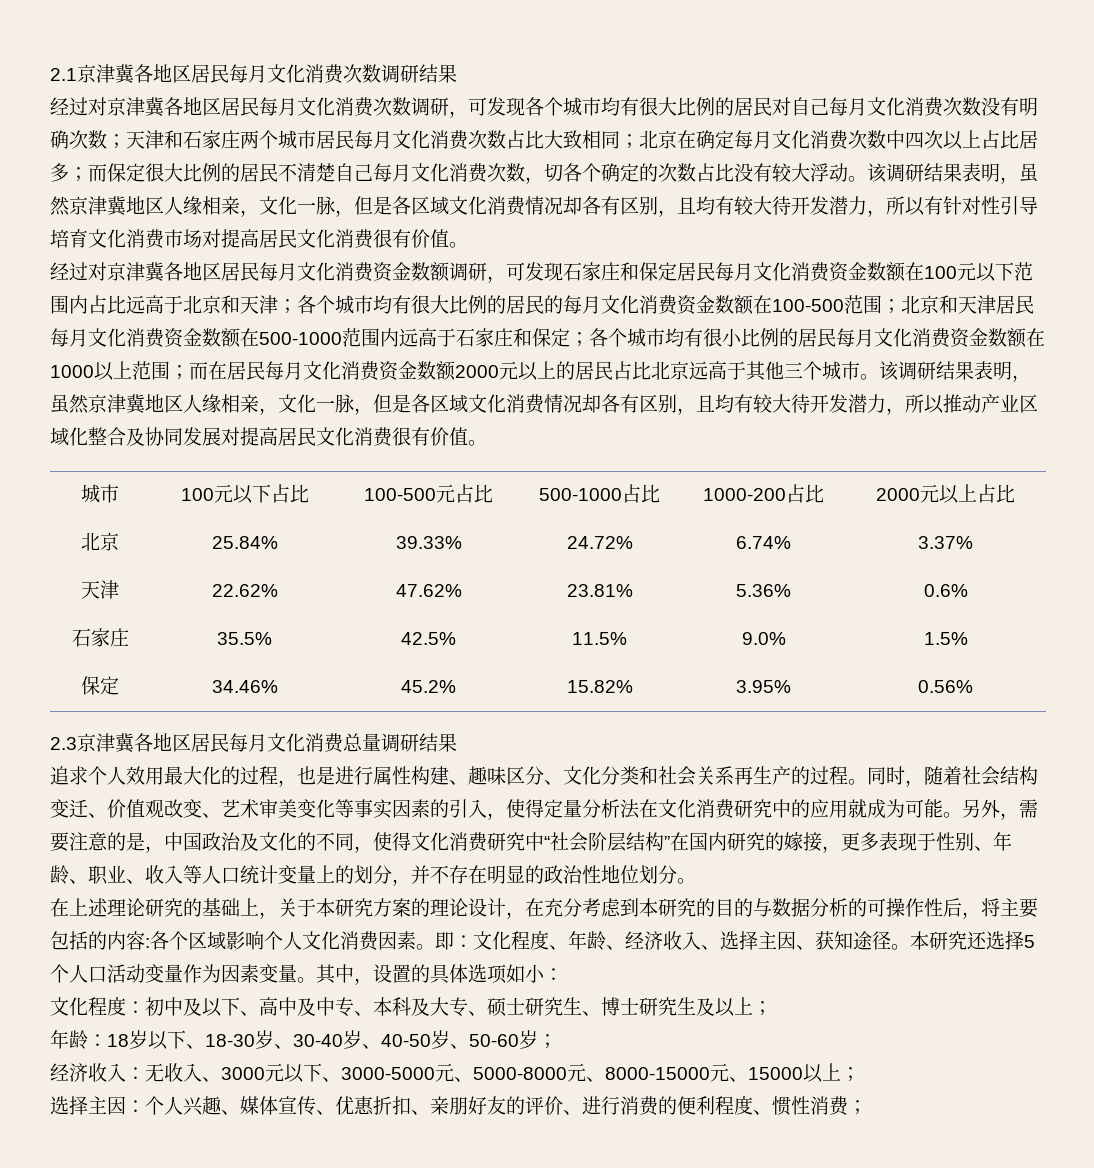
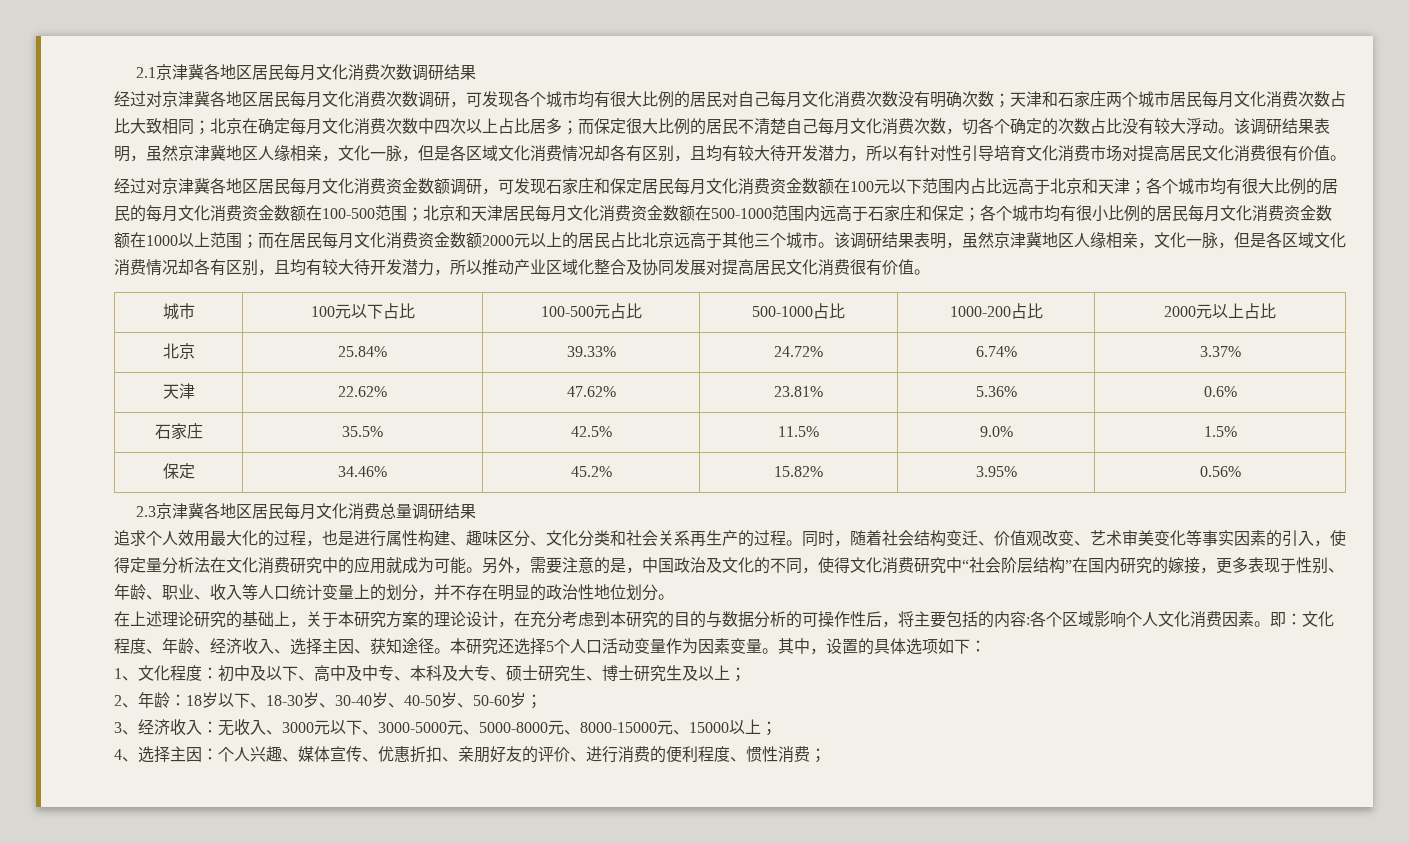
- 其中，设置的具体选项如小：
+ 其中，设置的具体选项如下：
- 文化程度：初中及以下、高中及中专、本科及大专、硕士研究生、博士研究生及以上；
+ 1、文化程度：初中及以下、高中及中专、本科及大专、硕士研究生、博士研究生及以上；
- 年龄：18岁以下、18-30岁、30-40岁、40-50岁、50-60岁；
+ 2、年龄：18岁以下、18-30岁、30-40岁、40-50岁、50-60岁；
- 经济收入：无收入、3000元以下、3000-5000元、5000-8000元、8000-15000元、15000以上；
+ 3、经济收入：无收入、3000元以下、3000-5000元、5000-8000元、8000-15000元、15000以上；
- 选择主因：个人兴趣、媒体宣传、优惠折扣、亲朋好友的评价、进行消费的便利程度、惯性消费；
+ 4、选择主因：个人兴趣、媒体宣传、优惠折扣、亲朋好友的评价、进行消费的便利程度、惯性消费；

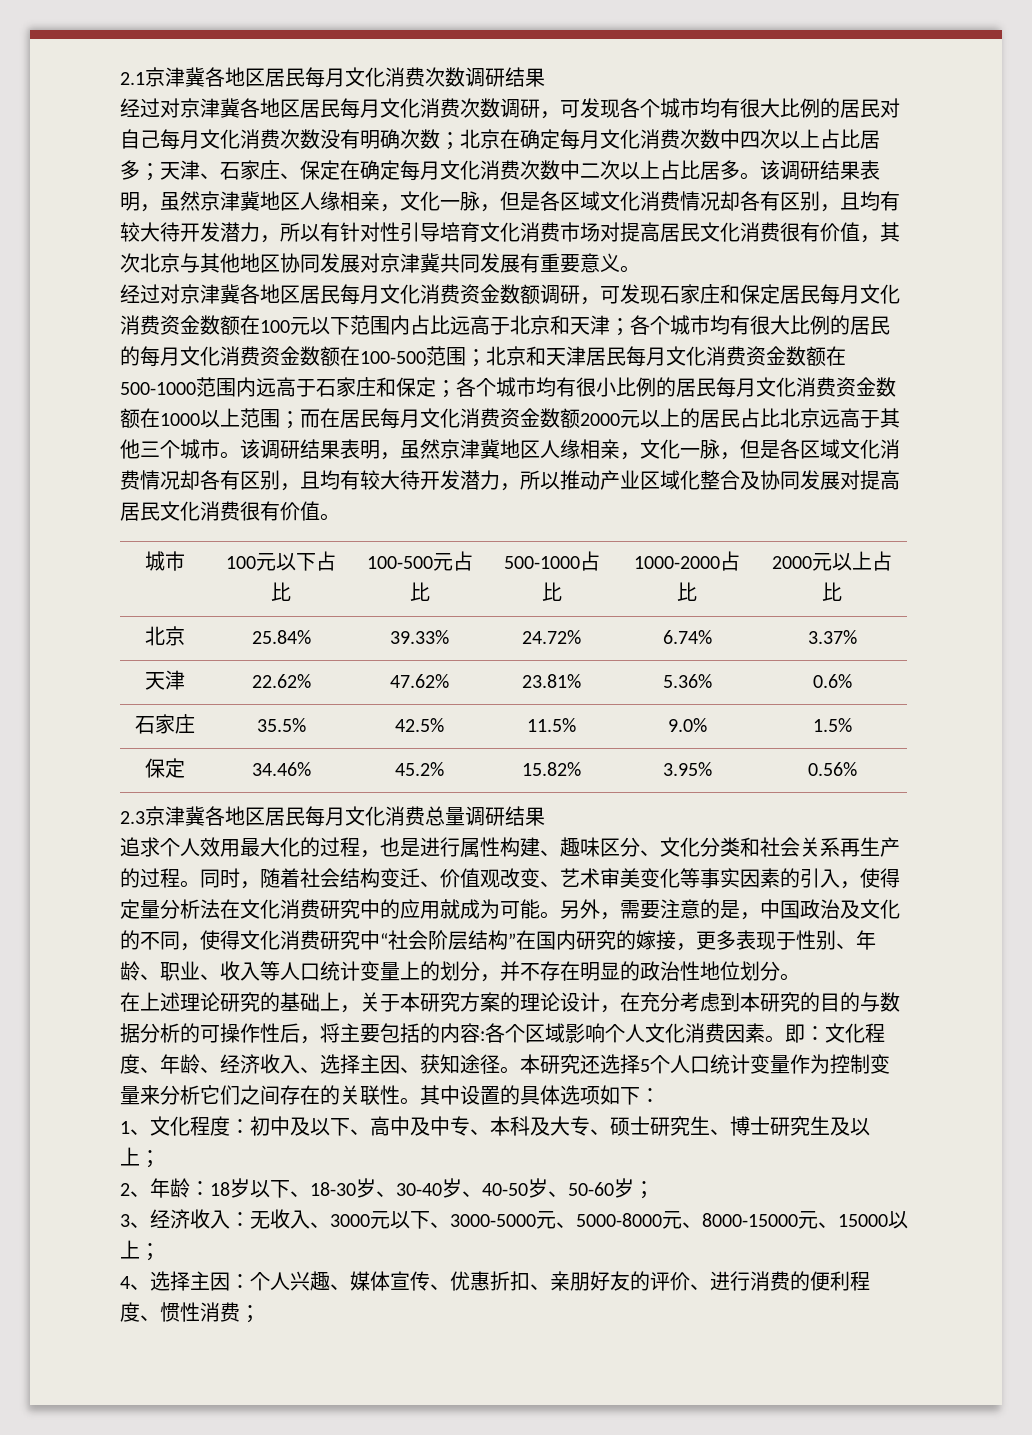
- 经过对京津冀各地区居民每月文化消费次数调研，可发现各个城市均有很大比例的居民对自己每月文化消费次数没有明确次数；天津和石家庄两个城市居民每月文化消费次数占比大致相同；北京在确定每月文化消费次数中四次以上占比居多；而保定很大比例的居民不清楚自己每月文化消费次数，切各个确定的次数占比没有较大浮动。
+ 经过对京津冀各地区居民每月文化消费次数调研，可发现各个城市均有很大比例的居民对自己每月文化消费次数没有明确次数；北京在确定每月文化消费次数中四次以上占比居多；天津、石家庄、保定在确定每月文化消费次数中二次以上占比居多。
- 该调研结果表明，虽然京津冀地区人缘相亲，文化一脉，但是各区域文化消费情况却各有区别，且均有较大待开发潜力，所以有针对性引导培育文化消费市场对提高居民文化消费很有价值。
+ 该调研结果表明，虽然京津冀地区人缘相亲，文化一脉，但是各区域文化消费情况却各有区别，且均有较大待开发潜力，所以有针对性引导培育文化消费市场对提高居民文化消费很有价值，其次北京与其他地区协同发展对京津冀共同发展有重要意义。
- 城市 | 100元以下占比 | 100-500元占比 | 500-1000占比 | 1000-200占比 | 2000元以上占比
+ 城市 | 100元以下占比 | 100-500元占比 | 500-1000占比 | 1000-2000占比 | 2000元以上占比
- 本研究还选择5个人口活动变量作为因素变量。其中，设置的具体选项如下：
+ 本研究还选择5个人口统计变量作为控制变量来分析它们之间存在的关联性。其中设置的具体选项如下：

